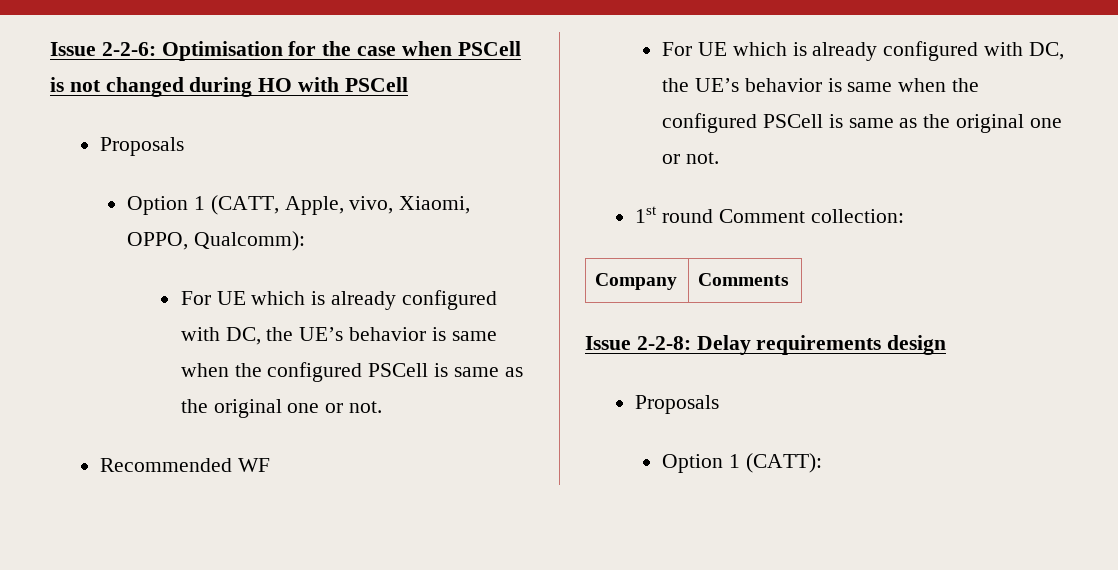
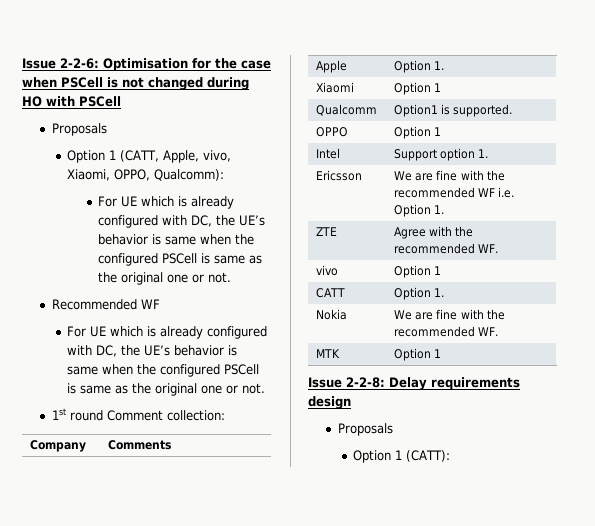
+ Apple | Option 1.
+ Xiaomi | Option 1
+ Qualcomm | Option1 is supported.
+ OPPO | Option 1
+ Intel | Support option 1.
+ Ericsson | We are fine with the recommended WF i.e. Option 1.
+ ZTE | Agree with the recommended WF.
+ vivo | Option 1
+ CATT | Option 1.
+ Nokia | We are fine with the recommended WF.
+ MTK | Option 1

